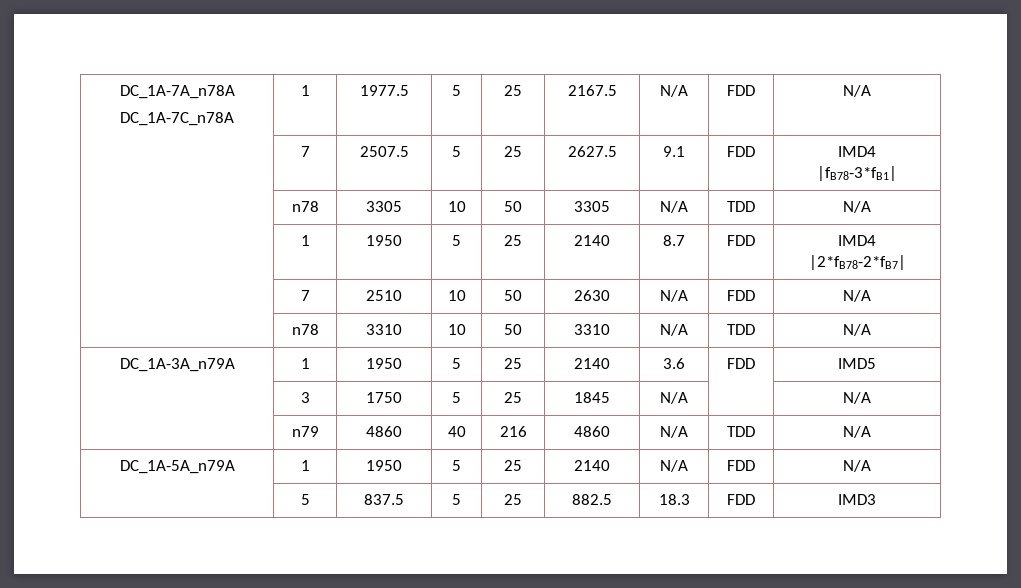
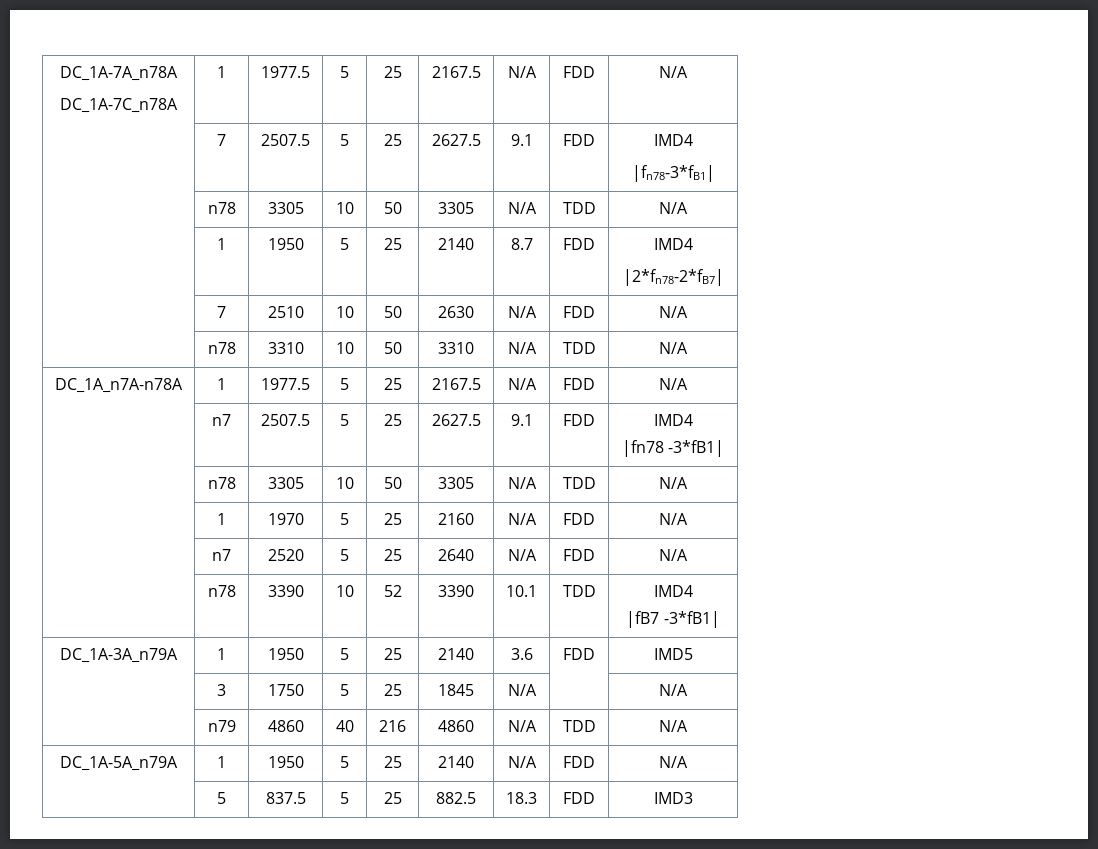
  | 7 | 2507.5 | 5 | 25 | 2627.5 | 9.1 | FDD | IMD4
- |fB78-3*fB1|
+ |fn78-3*fB1|
  | 1 | 1950 | 5 | 25 | 2140 | 8.7 | FDD | IMD4
- |2*fB78-2*fB7|
+ |2*fn78-2*fB7|
+ DC_1A_n7A-n78A | 1 | 1977.5 | 5 | 25 | 2167.5 | N/A | FDD | N/A
+ | n7 | 2507.5 | 5 | 25 | 2627.5 | 9.1 | FDD | IMD4
+ |fn78 -3*fB1|
+ | n78 | 3305 | 10 | 50 | 3305 | N/A | TDD | N/A
+ | 1 | 1970 | 5 | 25 | 2160 | N/A | FDD | N/A
+ | n7 | 2520 | 5 | 25 | 2640 | N/A | FDD | N/A
+ | n78 | 3390 | 10 | 52 | 3390 | 10.1 | TDD | IMD4
+ |fB7 -3*fB1|

